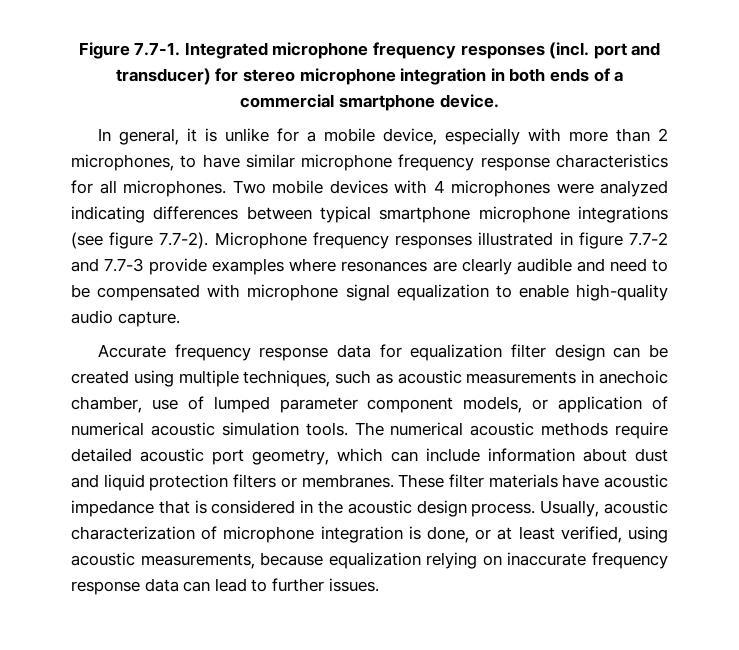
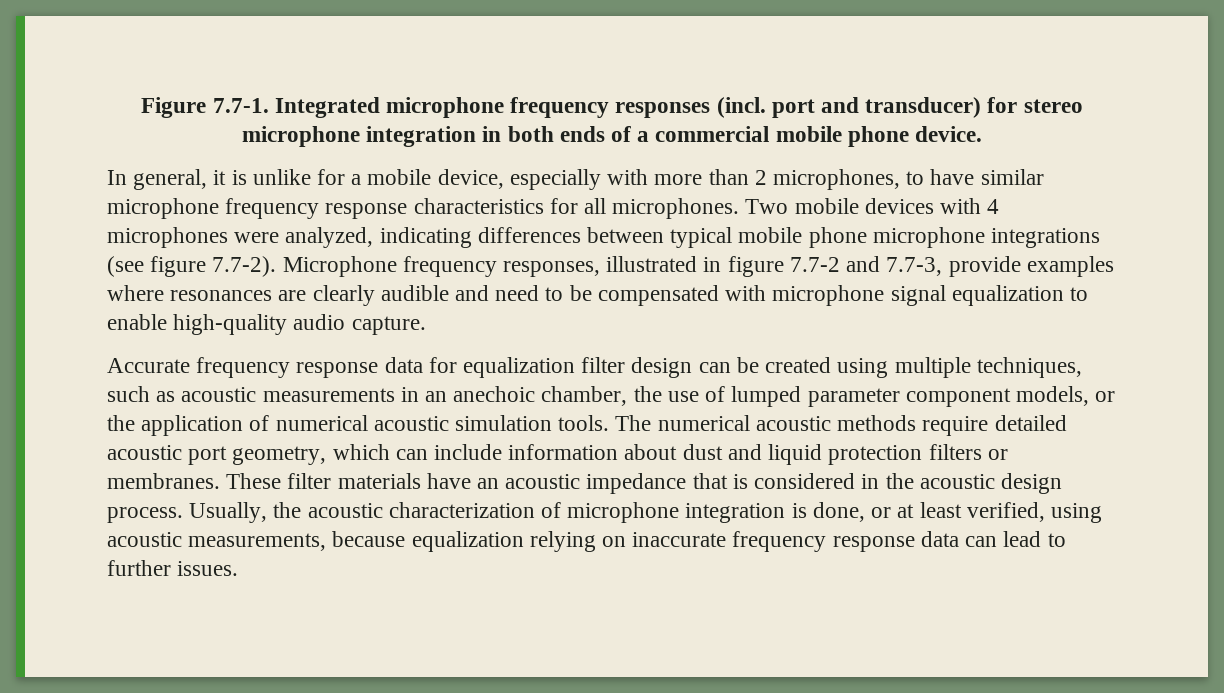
- Figure 7.7-1. Integrated microphone frequency responses (incl. port and transducer) for stereo microphone integration in both ends of a commercial smartphone device.
+ Figure 7.7-1. Integrated microphone frequency responses (incl. port and transducer) for stereo microphone integration in both ends of a commercial mobile phone device.
- Two mobile devices with 4 microphones were analyzed indicating differences between typical smartphone microphone integrations (see figure 7.7-2). Microphone frequency responses illustrated in figure 7.7-2 and 7.7-3 provide examples where resonances are clearly audible and need to be compensated with microphone signal equalization to enable high-quality audio capture.
+ Two mobile devices with 4 microphones were analyzed, indicating differences between typical mobile phone microphone integrations (see figure 7.7-2). Microphone frequency responses, illustrated in figure 7.7-2 and 7.7-3, provide examples where resonances are clearly audible and need to be compensated with microphone signal equalization to enable high-quality audio capture.
- Accurate frequency response data for equalization filter design can be created using multiple techniques, such as acoustic measurements in anechoic chamber, use of lumped parameter component models, or application of numerical acoustic simulation tools.
+ Accurate frequency response data for equalization filter design can be created using multiple techniques, such as acoustic measurements in an anechoic chamber, the use of lumped parameter component models, or the application of numerical acoustic simulation tools.
- These filter materials have acoustic impedance that is considered in the acoustic design process.
+ These filter materials have an acoustic impedance that is considered in the acoustic design process.
- Usually, acoustic characterization of microphone integration is done, or at least verified, using acoustic measurements, because equalization relying on inaccurate frequency response data can lead to further issues.
+ Usually, the acoustic characterization of microphone integration is done, or at least verified, using acoustic measurements, because equalization relying on inaccurate frequency response data can lead to further issues.

